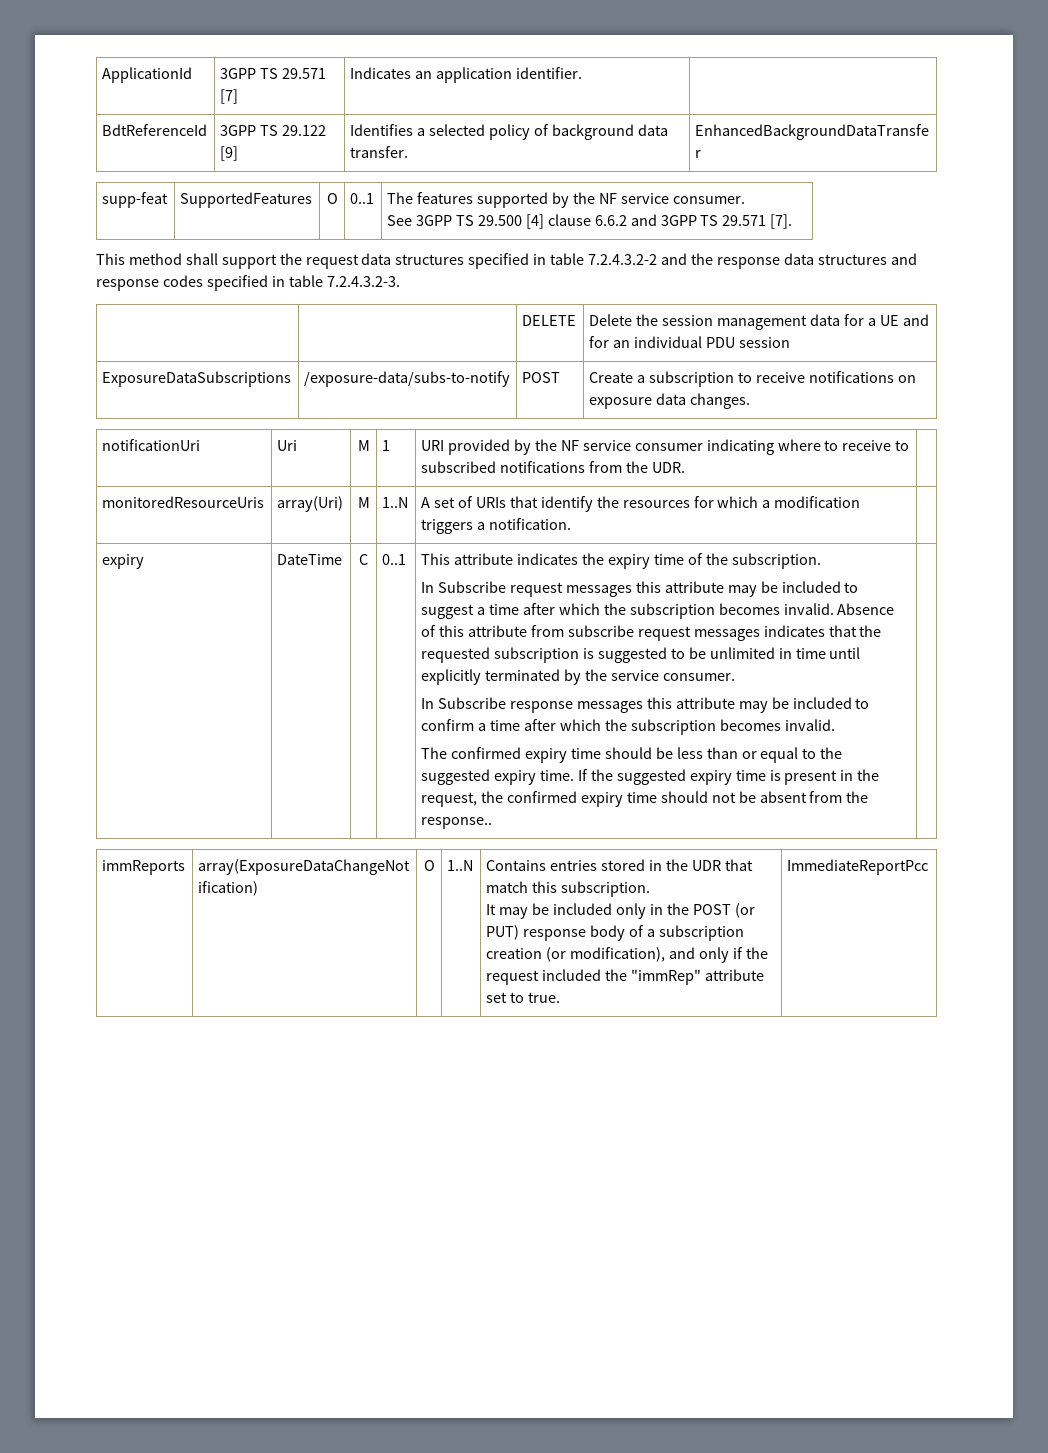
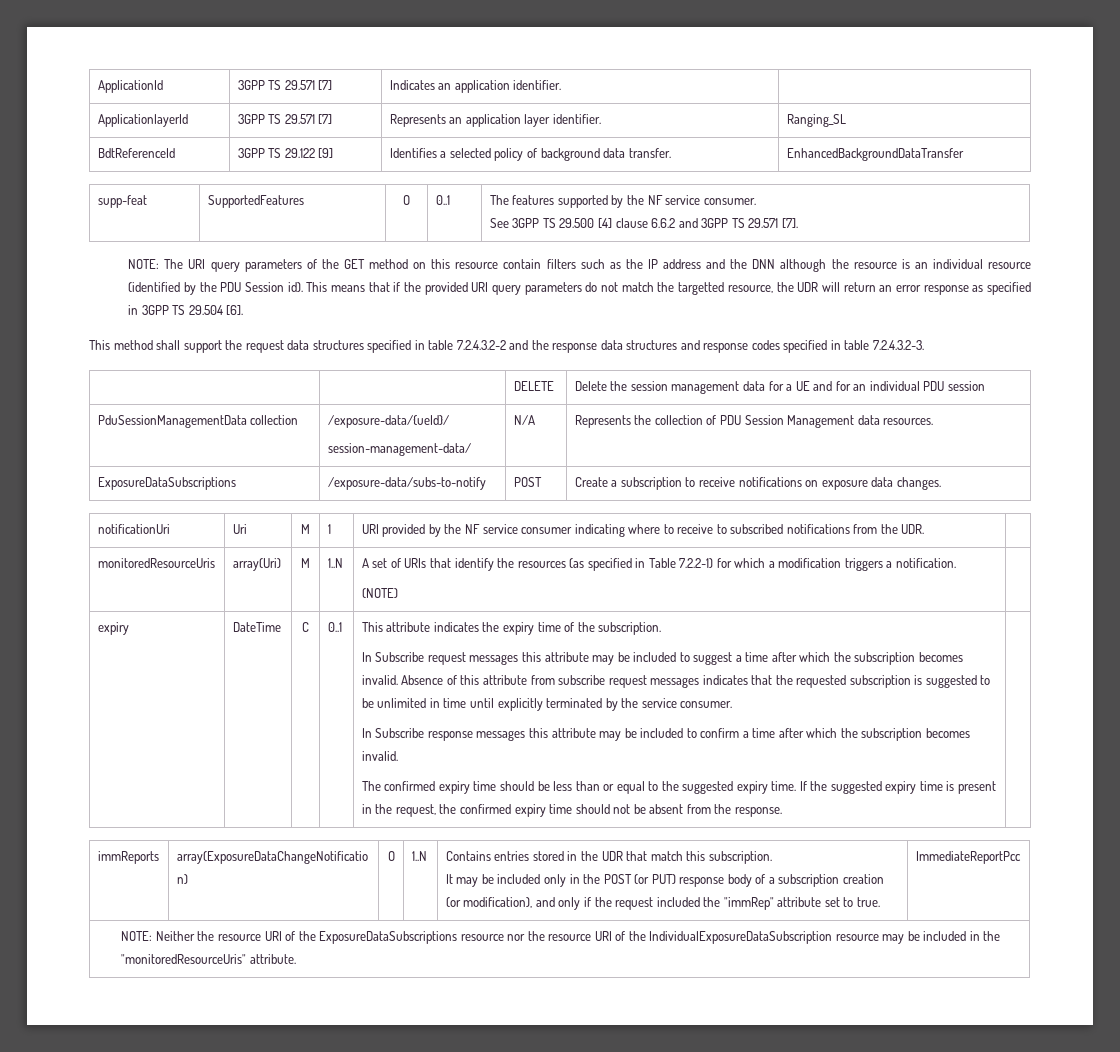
+ ApplicationlayerId | 3GPP TS 29.571 [7] | Represents an application layer identifier. | Ranging_SL
+ NOTE: The URI query parameters of the GET method on this resource contain filters such as the IP address and the DNN although the resource is an individual resource (identified by the PDU Session id). This means that if the provided URI query parameters do not match the targetted resource, the UDR will return an error response as specified in 3GPP TS 29.504 [6].
+ PduSessionManagementData collection | /exposure-data/{ueId}/
+ session-management-data/ | N/A | Represents the collection of PDU Session Management data resources.
- monitoredResourceUris | array(Uri) | M | 1..N | A set of URIs that identify the resources for which a modification triggers a notification. |
+ monitoredResourceUris | array(Uri) | M | 1..N | A set of URIs that identify the resources (as specified in Table 7.2.2-1) for which a modification triggers a notification.
+ (NOTE) |
- If the suggested expiry time is present in the request, the confirmed expiry time should not be absent from the response..
+ If the suggested expiry time is present in the request, the confirmed expiry time should not be absent from the response.
+ NOTE: Neither the resource URI of the ExposureDataSubscriptions resource nor the resource URI of the IndividualExposureDataSubscription resource may be included in the "monitoredResourceUris" attribute.

